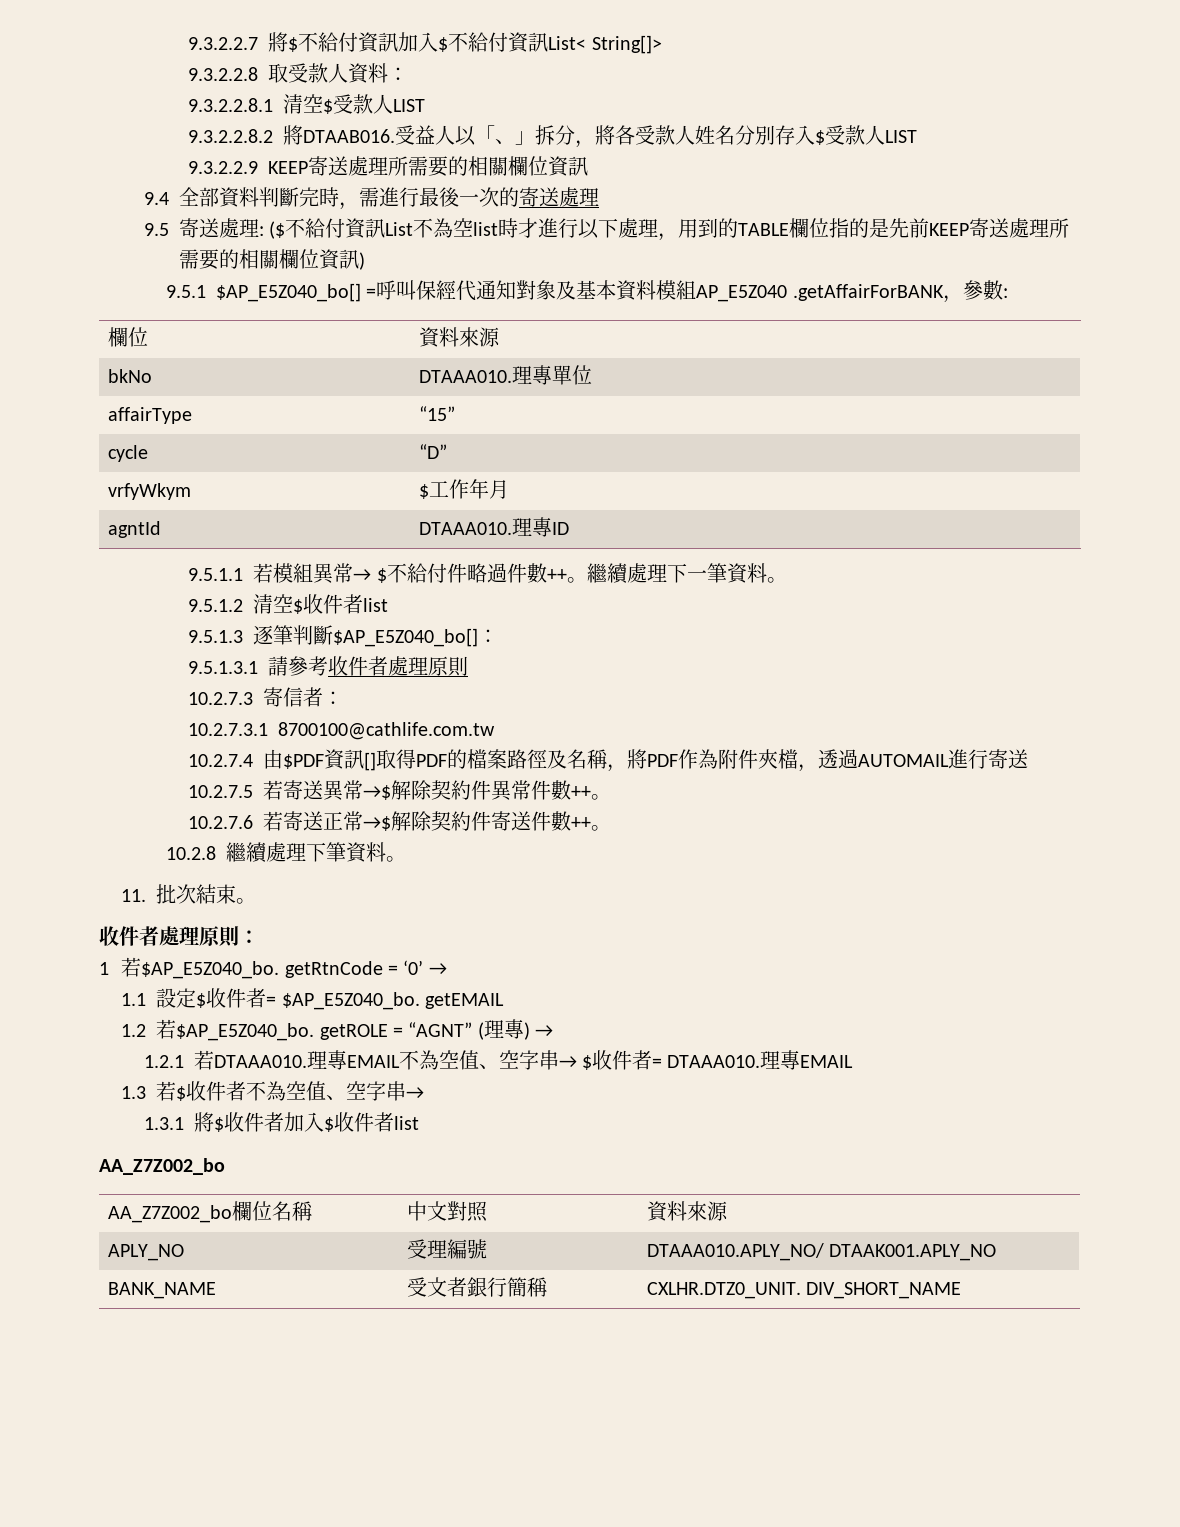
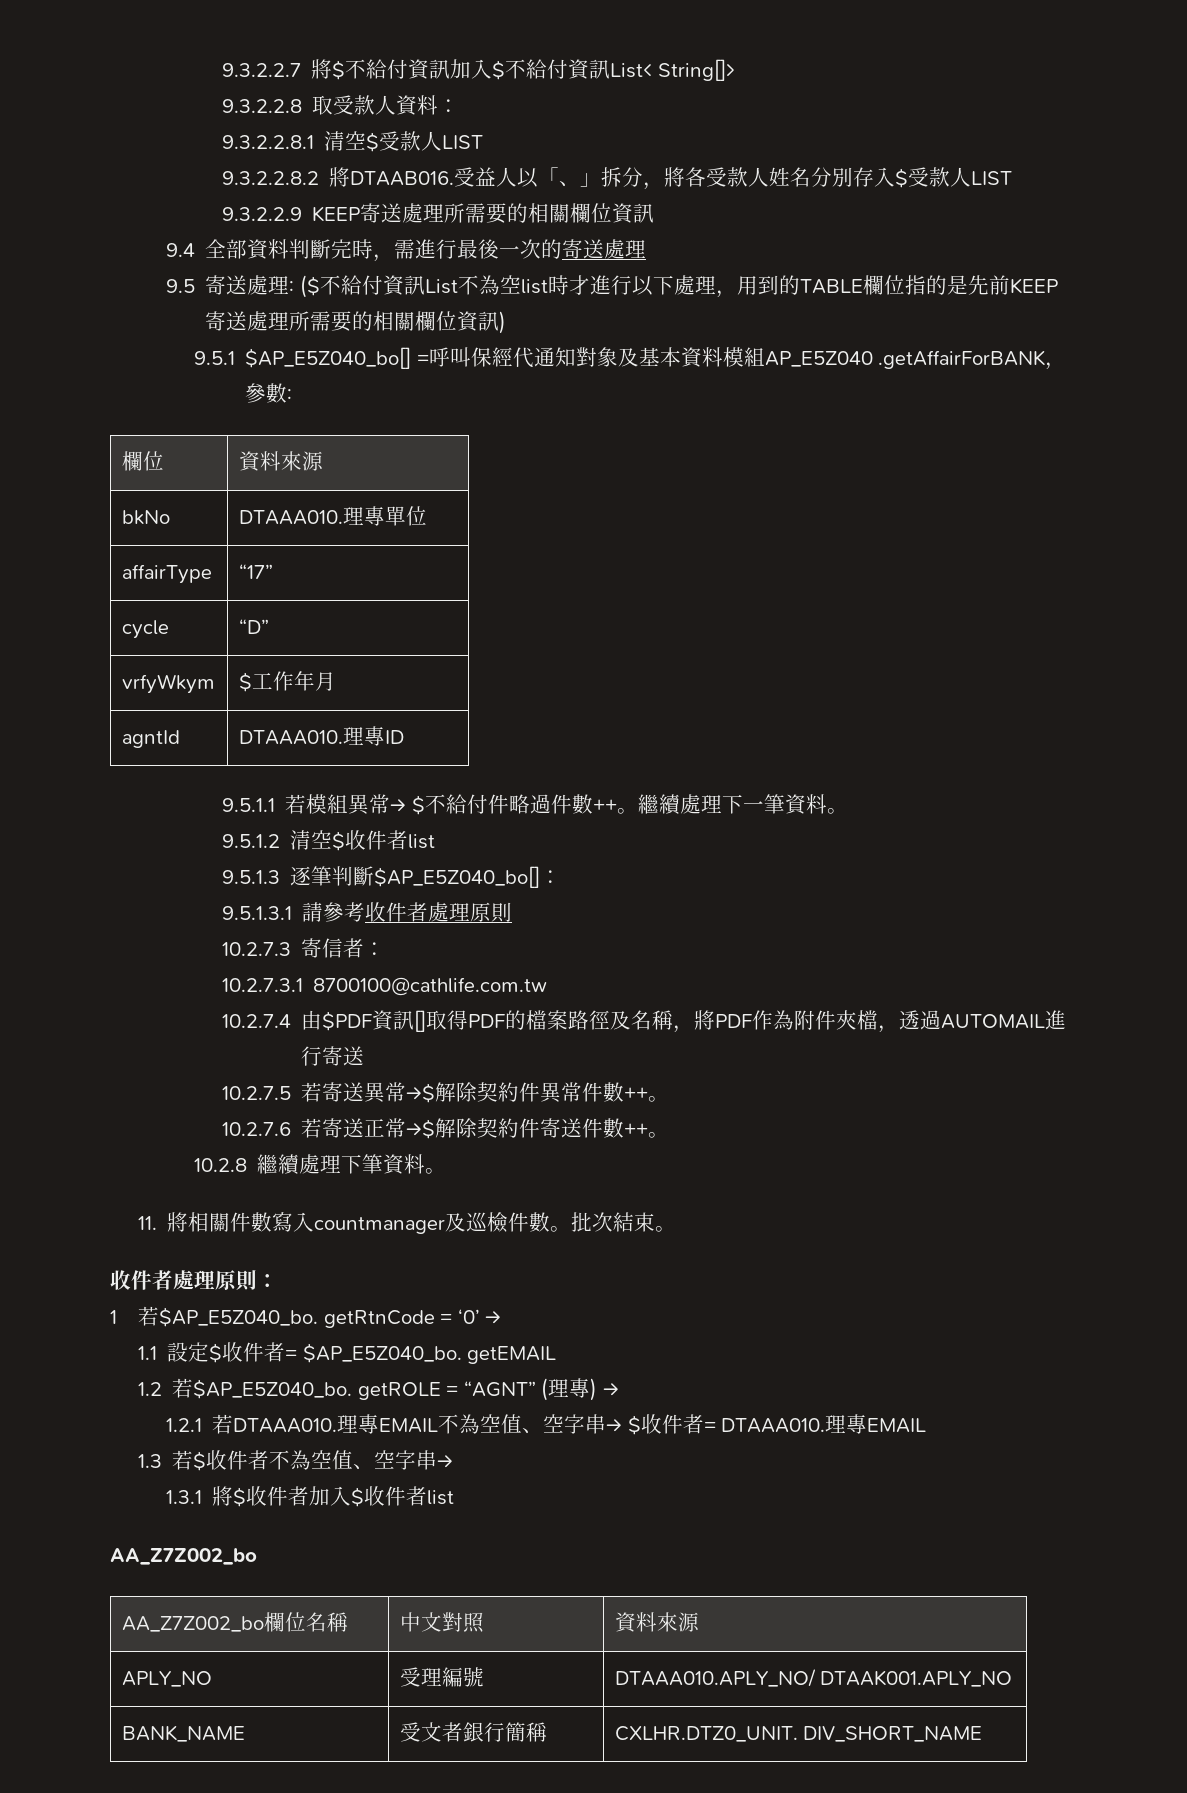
- affairType | “15”
+ affairType | “17”
- 11.批次結束。
+ 11.將相關件數寫入countmanager及巡檢件數。批次結束。

